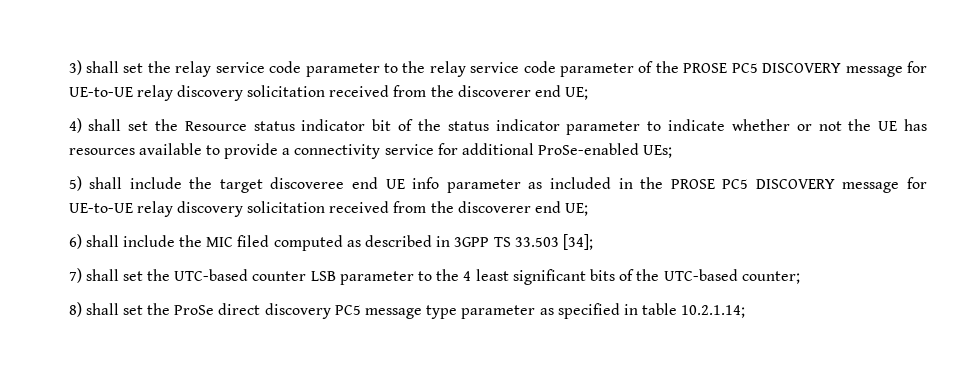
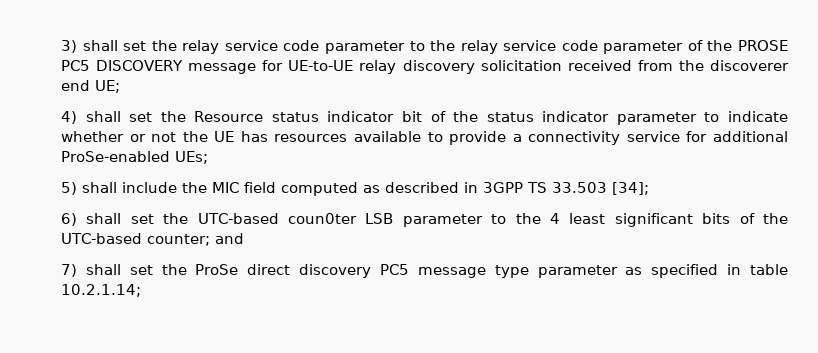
- 5) shall include the target discoveree end UE info parameter as included in the PROSE PC5 DISCOVERY message for UE-to-UE relay discovery solicitation received from the discoverer end UE;
- 6) shall include the MIC filed computed as described in 3GPP TS 33.503 [34];
+ 5) shall include the MIC field computed as described in 3GPP TS 33.503 [34];
- 7) shall set the UTC-based counter LSB parameter to the 4 least significant bits of the UTC-based counter;
- 8) shall set the ProSe direct discovery PC5 message type parameter as specified in table 10.2.1.14;
+ 6) shall set the UTC-based coun0ter LSB parameter to the 4 least significant bits of the UTC-based counter; and
+ 7) shall set the ProSe direct discovery PC5 message type parameter as specified in table 10.2.1.14;

